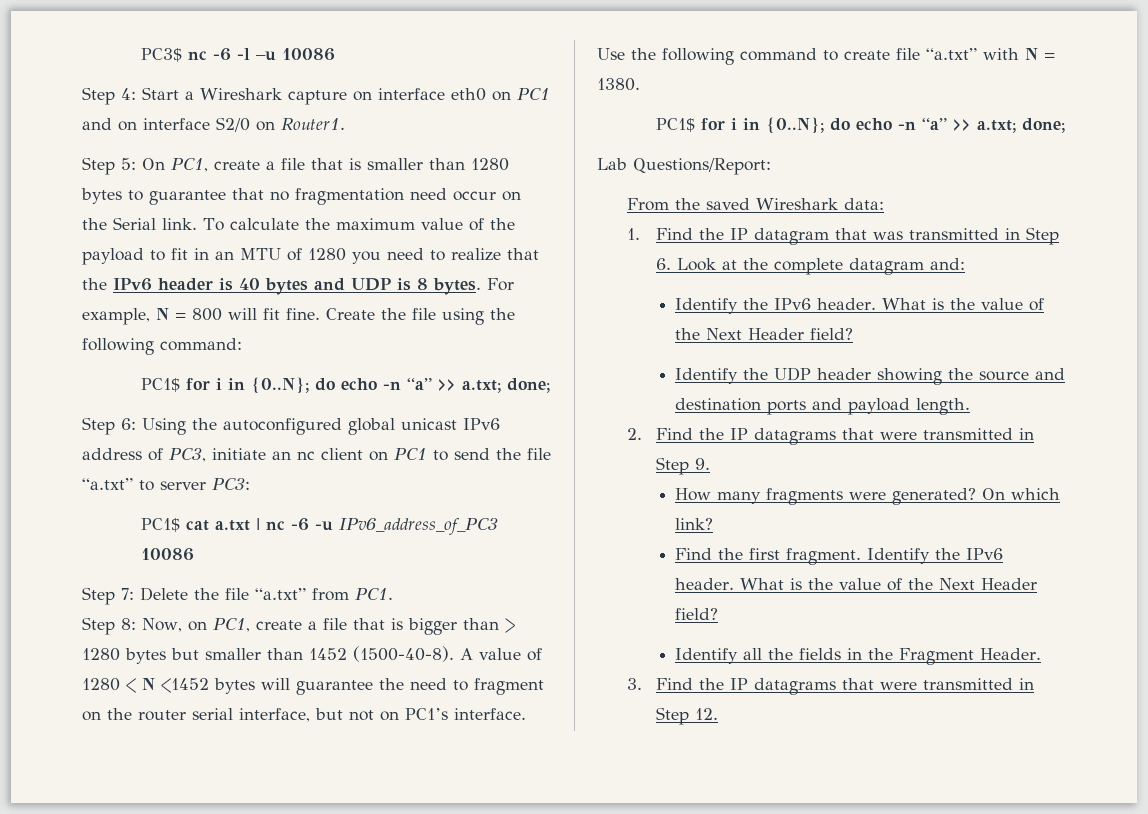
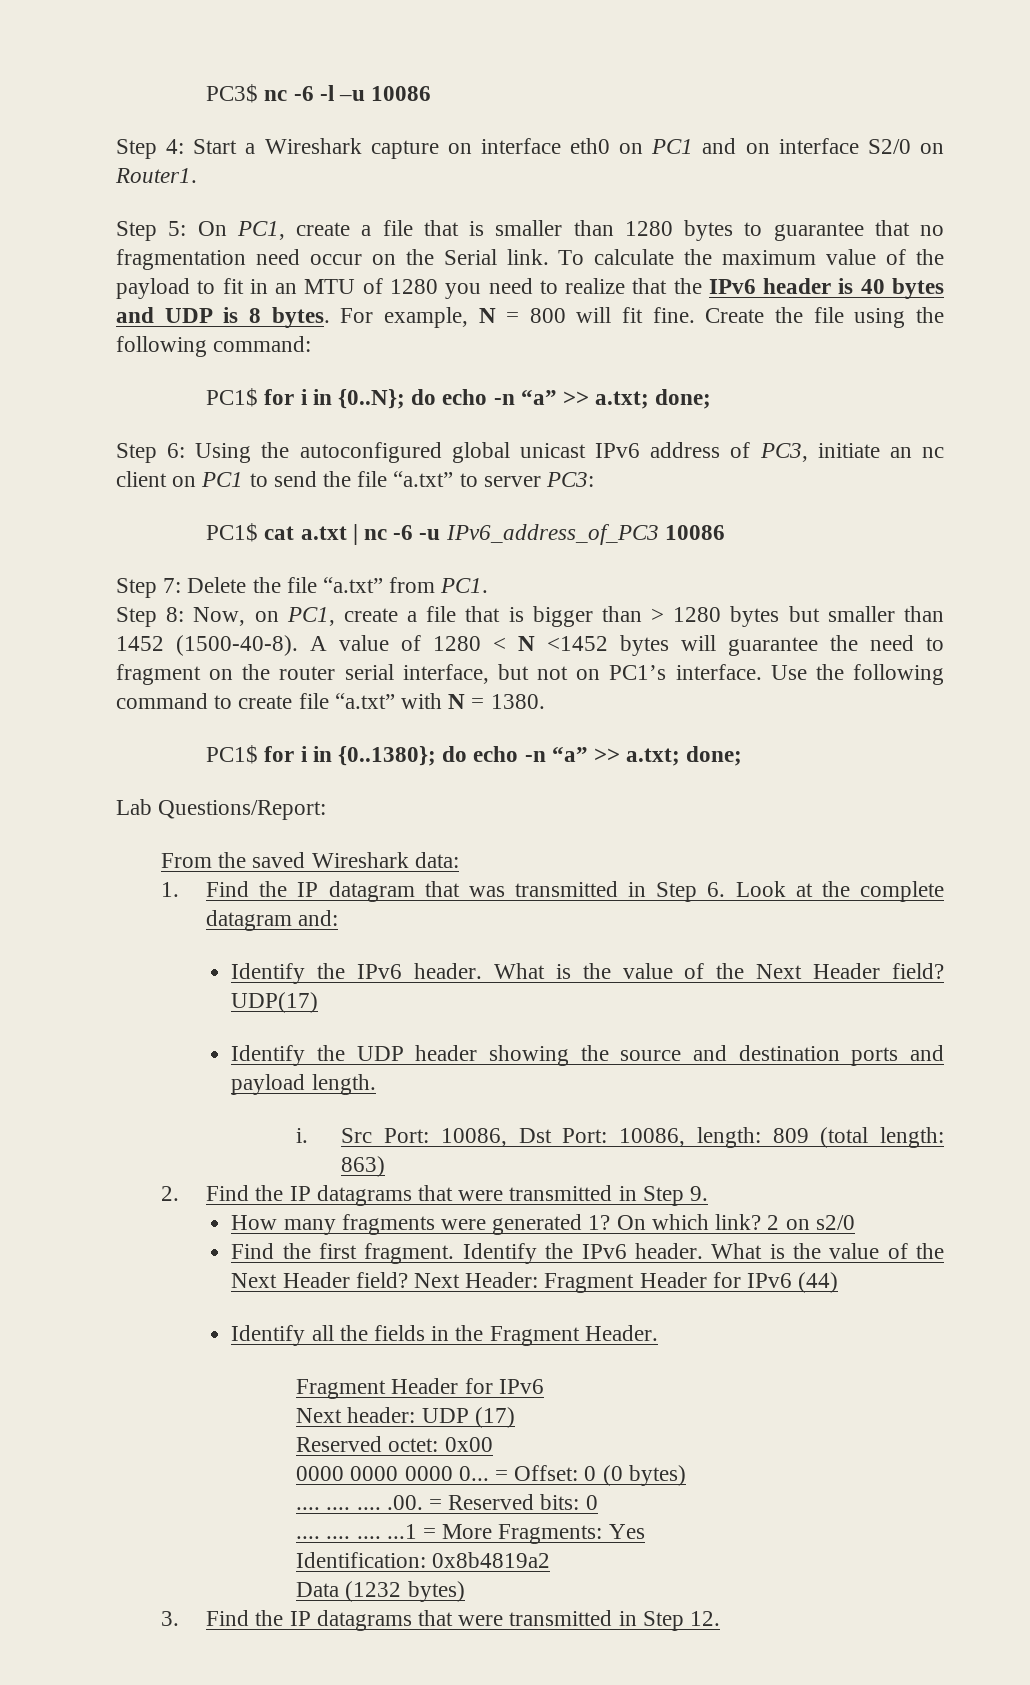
  Use the following command to create file “a.txt” with N = 1380.
- PC1$ for i in {0..N}; do echo -n “a” >> a.txt; done;
+ PC1$ for i in {0..1380}; do echo -n “a” >> a.txt; done;
+ UDP(17)
+ i. Src Port: 10086, Dst Port: 10086, length: 809 (total length: 863)
- How many fragments were generated?
+ How many fragments were generated 1?
+ 2 on s2/0
+ Next Header: Fragment Header for IPv6 (44)
  Identify all the fields in the Fragment Header.
+ Fragment Header for IPv6
+ Next header: UDP (17)
+ Reserved octet: 0x00
+ 0000 0000 0000 0... = Offset: 0 (0 bytes)
+ .... .... .... .00. = Reserved bits: 0
+ .... .... .... ...1 = More Fragments: Yes
+ Identification: 0x8b4819a2
+ Data (1232 bytes)

